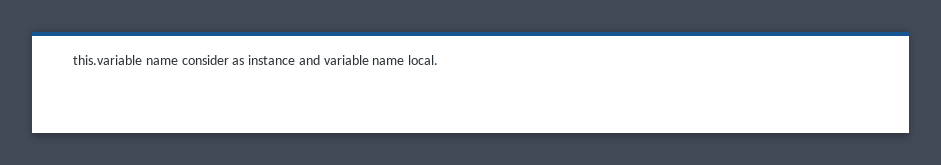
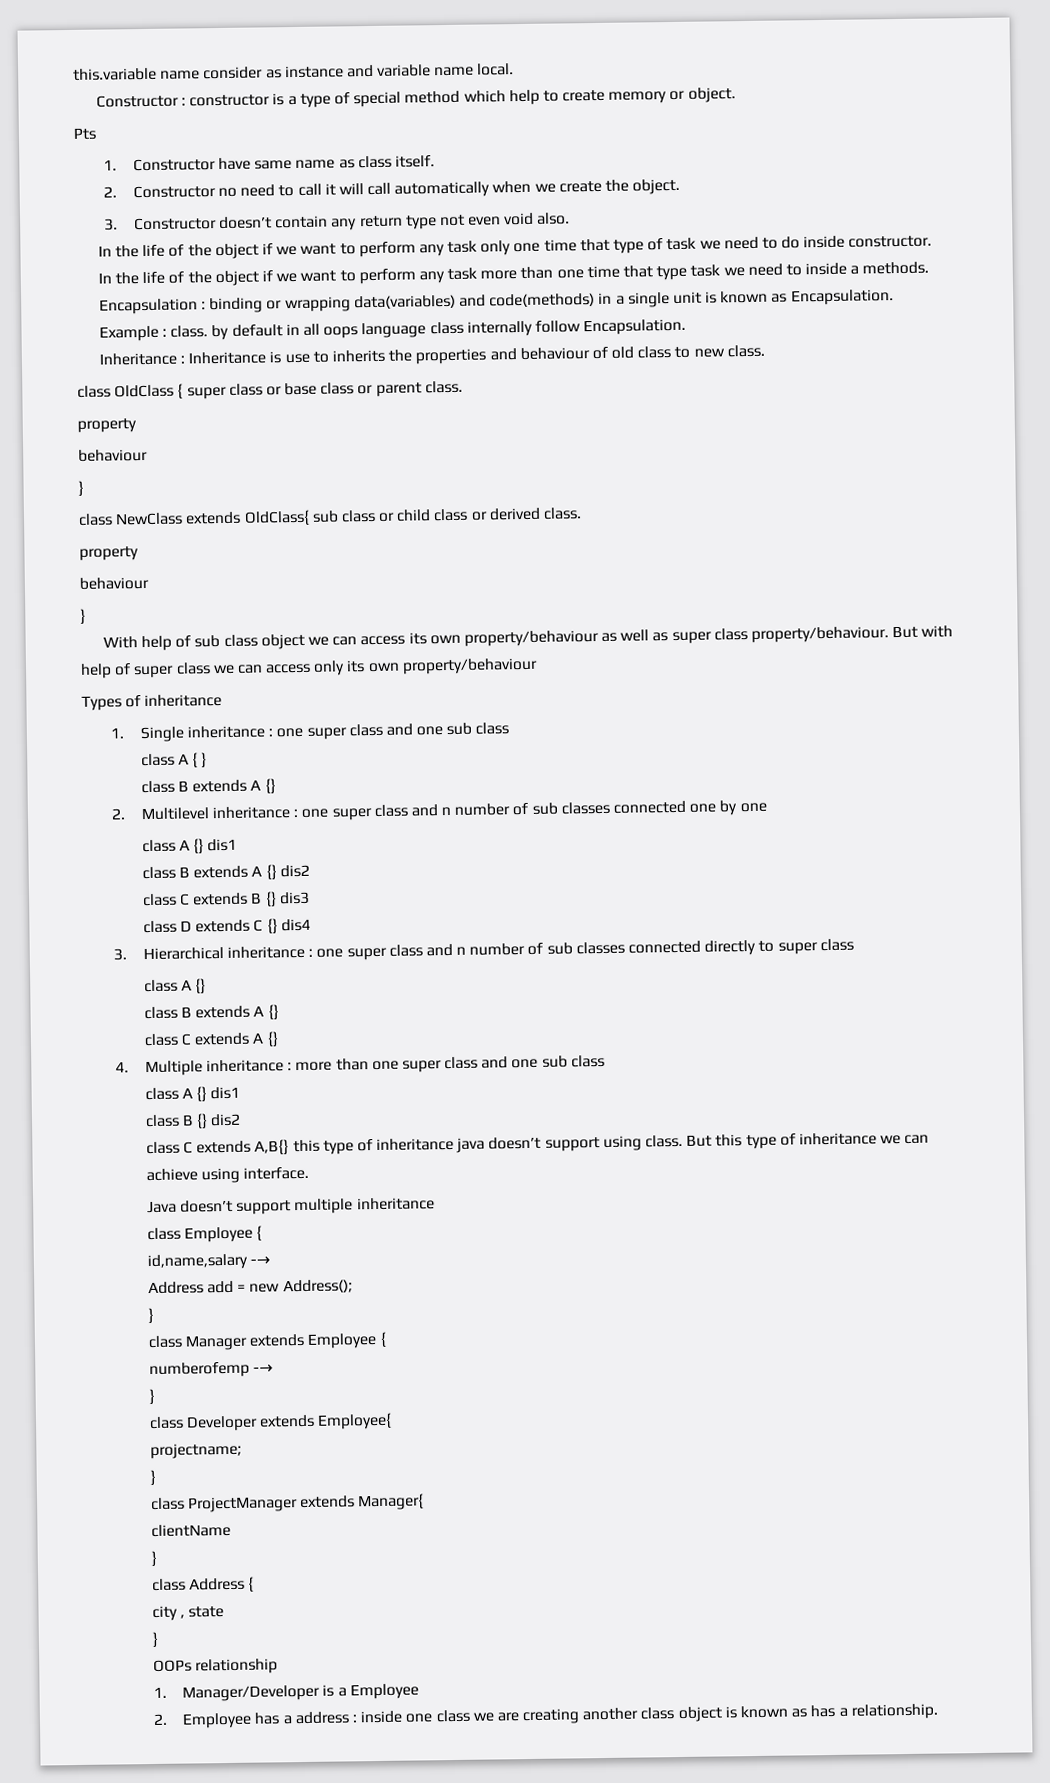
+ Constructor : constructor is a type of special method which help to create memory or object.
+ Pts
+ 1. Constructor have same name as class itself.
+ 2. Constructor no need to call it will call automatically when we create the object.
+ 3. Constructor doesn’t contain any return type not even void also.
+ In the life of the object if we want to perform any task only one time that type of task we need to do inside constructor.
+ In the life of the object if we want to perform any task more than one time that type task we need to inside a methods.
+ Encapsulation : binding or wrapping data(variables) and code(methods) in a single unit is known as Encapsulation.
+ Example : class. by default in all oops language class internally follow Encapsulation.
+ Inheritance : Inheritance is use to inherits the properties and behaviour of old class to new class.
+ class OldClass { super class or base class or parent class.
+ property
+ behaviour
+ }
+ class NewClass extends OldClass{ sub class or child class or derived class.
+ property
+ behaviour
+ }
+ With help of sub class object we can access its own property/behaviour as well as super class property/behaviour. But with help of super class we can access only its own property/behaviour
+ Types of inheritance
+ 1. Single inheritance : one super class and one sub class
+ class A { }
+ class B extends A {}
+ 2. Multilevel inheritance : one super class and n number of sub classes connected one by one
+ class A {} dis1
+ class B extends A {} dis2
+ class C extends B {} dis3
+ class D extends C {} dis4
+ 3. Hierarchical inheritance : one super class and n number of sub classes connected directly to super class
+ class A {}
+ class B extends A {}
+ class C extends A {}
+ 4. Multiple inheritance : more than one super class and one sub class
+ class A {} dis1
+ class B {} dis2
+ class C extends A,B{} this type of inheritance java doesn’t support using class. But this type of inheritance we can achieve using interface.
+ Java doesn’t support multiple inheritance
+ class Employee {
+ id,name,salary -→
+ Address add = new Address();
+ }
+ class Manager extends Employee {
+ numberofemp -→
+ }
+ class Developer extends Employee{
+ projectname;
+ }
+ class ProjectManager extends Manager{
+ clientName
+ }
+ class Address {
+ city , state
+ }
+ OOPs relationship
+ 1. Manager/Developer is a Employee
+ 2. Employee has a address : inside one class we are creating another class object is known as has a relationship.

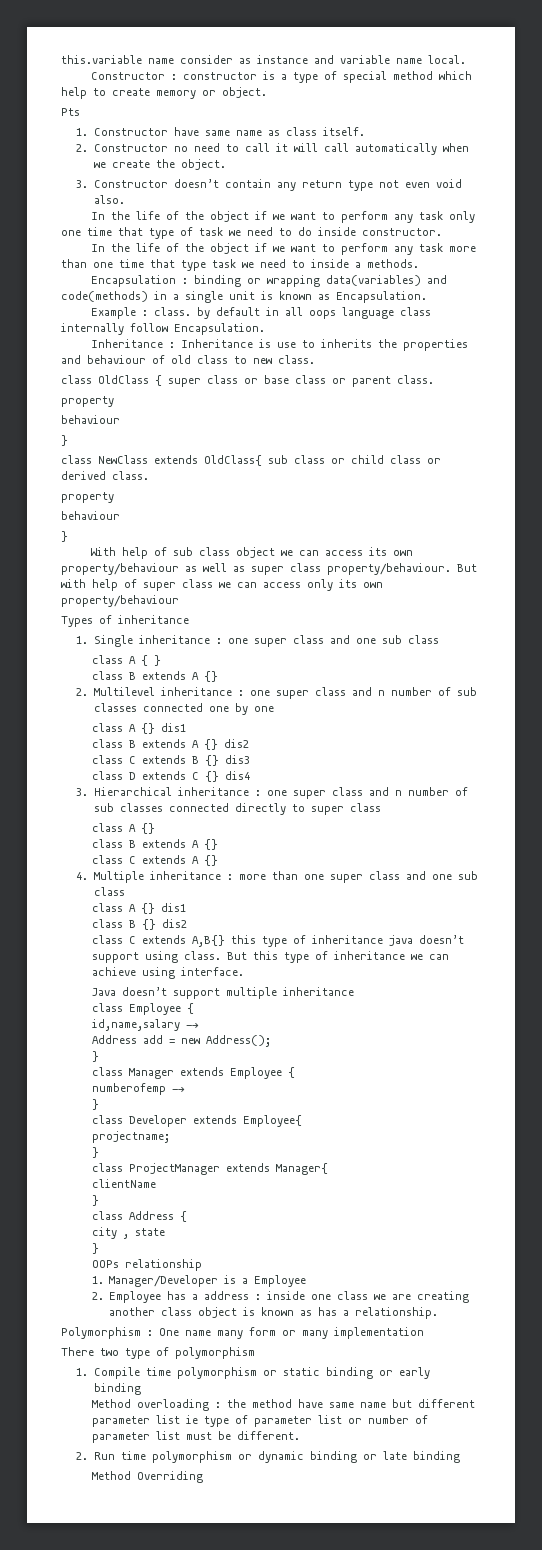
+ Polymorphism : One name many form or many implementation
+ There two type of polymorphism
+ 1. Compile time polymorphism or static binding or early binding
+ Method overloading : the method have same name but different parameter list ie type of parameter list or number of parameter list must be different.
+ 2. Run time polymorphism or dynamic binding or late binding
+ Method Overriding

